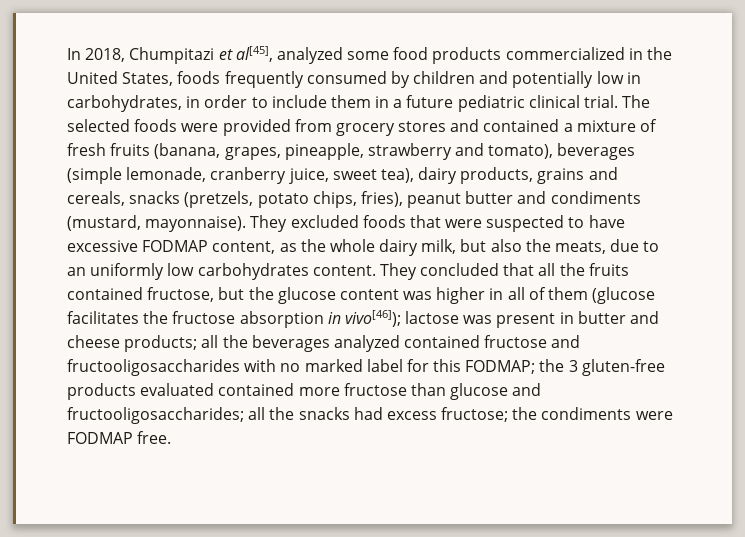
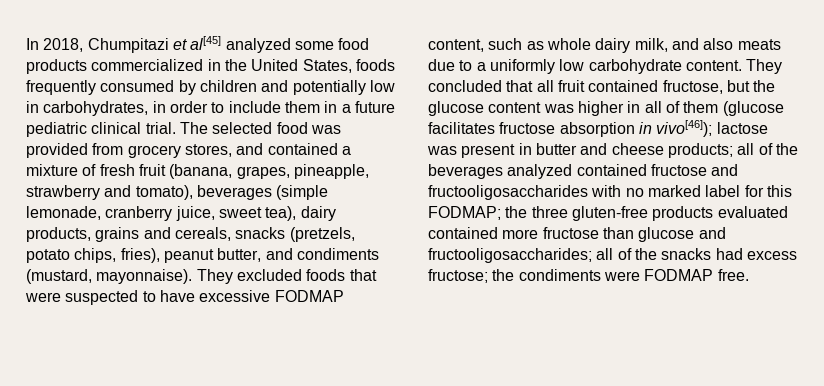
- In 2018, Chumpitazi et al[45], analyzed some food products commercialized in the United States, foods frequently consumed by children and potentially low in carbohydrates, in order to include them in a future pediatric clinical trial.
+ In 2018, Chumpitazi et al[45] analyzed some food products commercialized in the United States, foods frequently consumed by children and potentially low in carbohydrates, in order to include them in a future pediatric clinical trial.
- The selected foods were provided from grocery stores and contained a mixture of fresh fruits (banana, grapes, pineapple, strawberry and tomato), beverages (simple lemonade, cranberry juice, sweet tea), dairy products, grains and cereals, snacks (pretzels, potato chips, fries), peanut butter and condiments (mustard, mayonnaise).
+ The selected food was provided from grocery stores, and contained a mixture of fresh fruit (banana, grapes, pineapple, strawberry and tomato), beverages (simple lemonade, cranberry juice, sweet tea), dairy products, grains and cereals, snacks (pretzels, potato chips, fries), peanut butter, and condiments (mustard, mayonnaise).
- They excluded foods that were suspected to have excessive FODMAP content, as the whole dairy milk, but also the meats, due to an uniformly low carbohydrates content.
+ They excluded foods that were suspected to have excessive FODMAP content, such as whole dairy milk, and also meats due to a uniformly low carbohydrate content.
- They concluded that all the fruits contained fructose, but the glucose content was higher in all of them (glucose facilitates the fructose absorption in vivo[46]);
+ They concluded that all fruit contained fructose, but the glucose content was higher in all of them (glucose facilitates fructose absorption in vivo[46]);
- all the beverages analyzed contained fructose and fructooligosaccharides with no marked label for this FODMAP;
+ all of the beverages analyzed contained fructose and fructooligosaccharides with no marked label for this FODMAP;
- the 3 gluten-free products evaluated contained more fructose than glucose and fructooligosaccharides;
+ the three gluten-free products evaluated contained more fructose than glucose and fructooligosaccharides;
- all the snacks had excess fructose;
+ all of the snacks had excess fructose;

